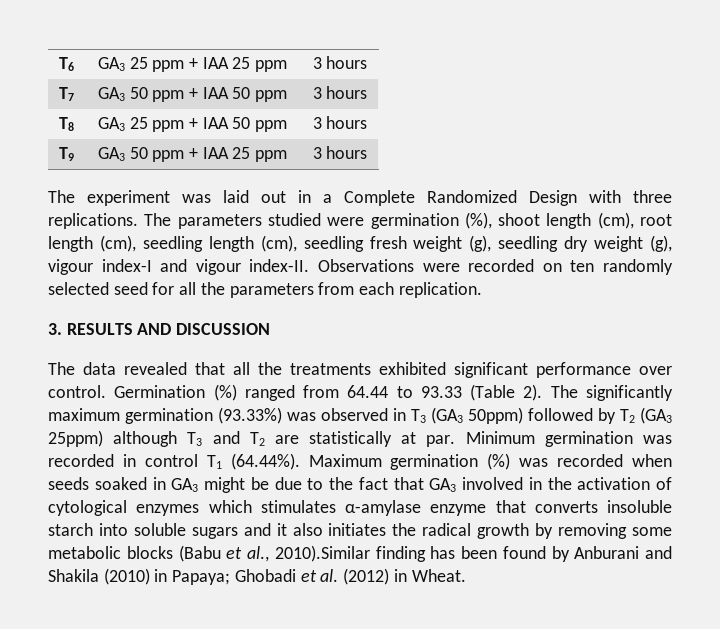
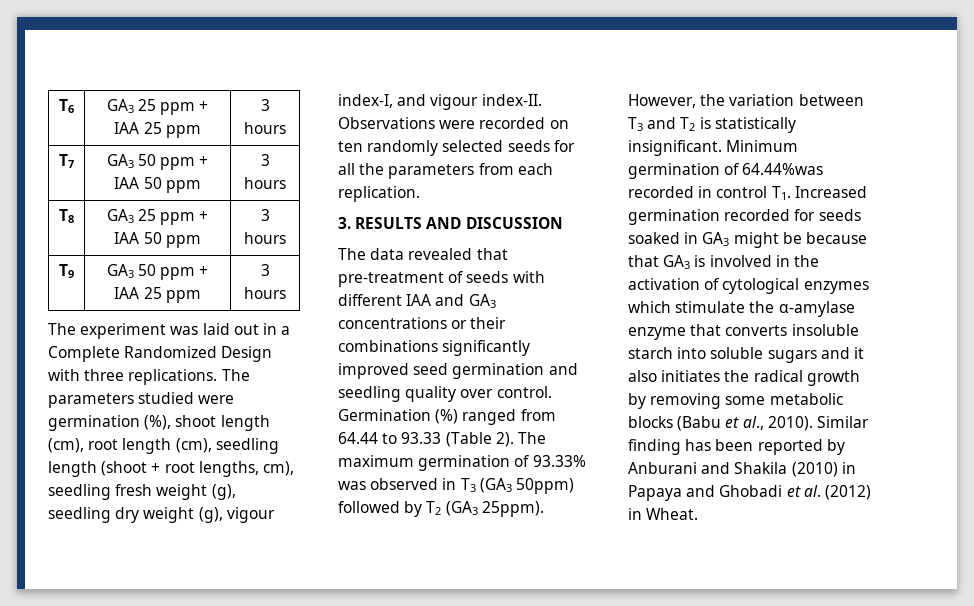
- The parameters studied were germination (%), shoot length (cm), root length (cm), seedling length (cm), seedling fresh weight (g), seedling dry weight (g), vigour index-I and vigour index-II.
+ The parameters studied were germination (%), shoot length (cm), root length (cm), seedling length (shoot + root lengths, cm), seedling fresh weight (g), seedling dry weight (g), vigour index-I, and vigour index-II.
- Observations were recorded on ten randomly selected seed for all the parameters from each replication.
+ Observations were recorded on ten randomly selected seeds for all the parameters from each replication.
- The data revealed that all the treatments exhibited significant performance over control.
+ The data revealed that pre-treatment of seeds with different IAA and GA3 concentrations or their combinations significantly improved seed germination and seedling quality over control.
- The significantly maximum germination (93.33%) was observed in T3 (GA3 50ppm) followed by T2 (GA3 25ppm) although T3 and T2 are statistically at par. Minimum germination was recorded in control T1 (64.44%). Maximum germination (%) was recorded when seeds soaked in GA3 might be due to the fact that GA3 involved in the activation of cytological enzymes which stimulates α-amylase enzyme that converts insoluble starch into soluble sugars and it also initiates the radical growth by removing some metabolic blocks (Babu et al., 2010).Similar finding has been found by Anburani and Shakila (2010) in Papaya; Ghobadi et al. (2012) in Wheat.
+ The maximum germination of 93.33% was observed in T3 (GA3 50ppm) followed by T2 (GA3 25ppm). However, the variation between T3 and T2 is statistically insignificant. Minimum germination of 64.44%was recorded in control T1. Increased germination recorded for seeds soaked in GA3 might be because that GA3 is involved in the activation of cytological enzymes which stimulate the α-amylase enzyme that converts insoluble starch into soluble sugars and it also initiates the radical growth by removing some metabolic blocks (Babu et al., 2010). Similar finding has been reported by Anburani and Shakila (2010) in Papaya and Ghobadi et al. (2012) in Wheat.

